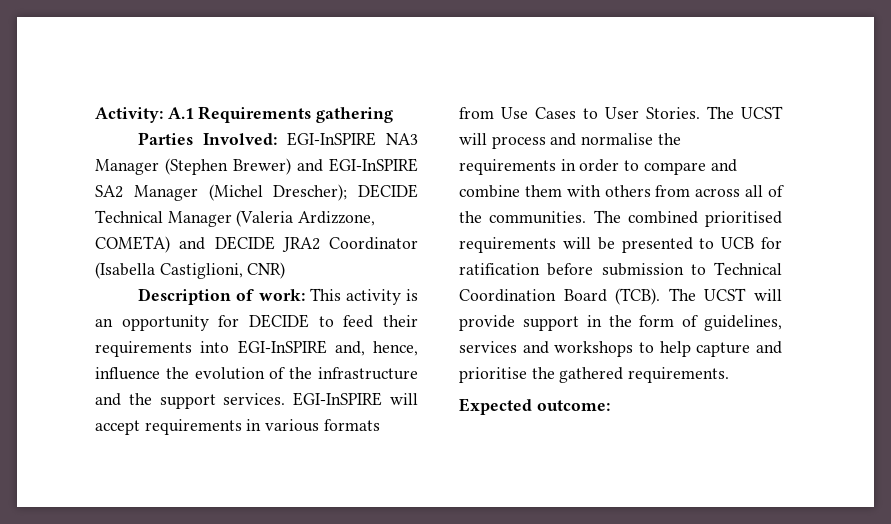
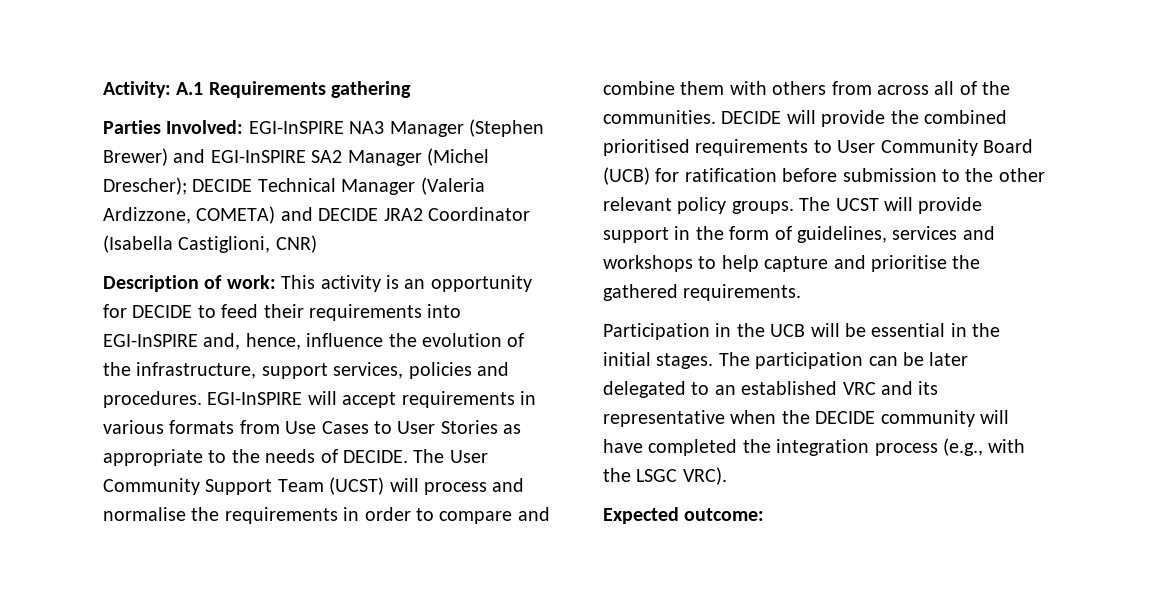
- Description of work: This activity is an opportunity for DECIDE to feed their requirements into EGI-InSPIRE and, hence, influence the evolution of the infrastructure and the support services.
+ Description of work: This activity is an opportunity for DECIDE to feed their requirements into EGI-InSPIRE and, hence, influence the evolution of the infrastructure, support services, policies and procedures.
- EGI-InSPIRE will accept requirements in various formats from Use Cases to User Stories. The UCST will process and normalise the requirements in order to compare and combine them with others from across all of the communities.
+ EGI-InSPIRE will accept requirements in various formats from Use Cases to User Stories as appropriate to the needs of DECIDE. The User Community Support Team (UCST) will process and normalise the requirements in order to compare and combine them with others from across all of the communities.
- The combined prioritised requirements will be presented to UCB for ratification before submission to Technical Coordination Board (TCB).
+ DECIDE will provide the combined prioritised requirements to User Community Board (UCB) for ratification before submission to the other relevant policy groups.
+ Participation in the UCB will be essential in the initial stages. The participation can be later delegated to an established VRC and its representative when the DECIDE community will have completed the integration process (e.g., with the LSGC VRC).

